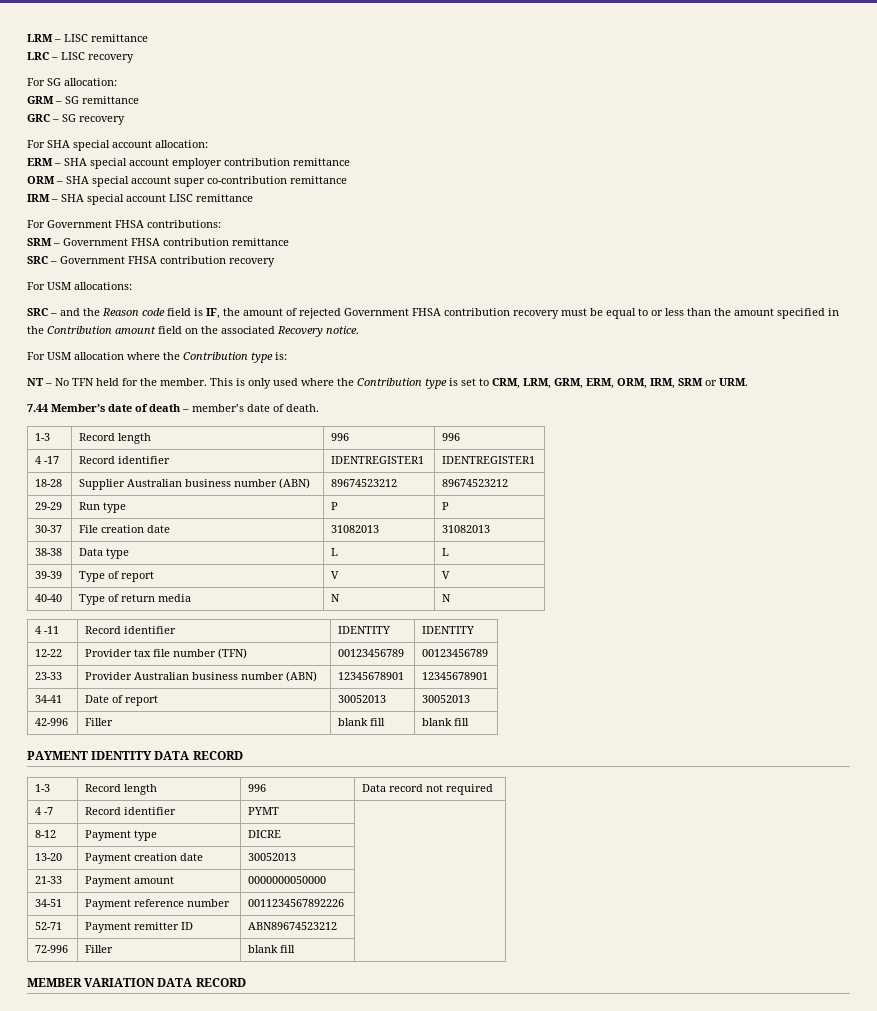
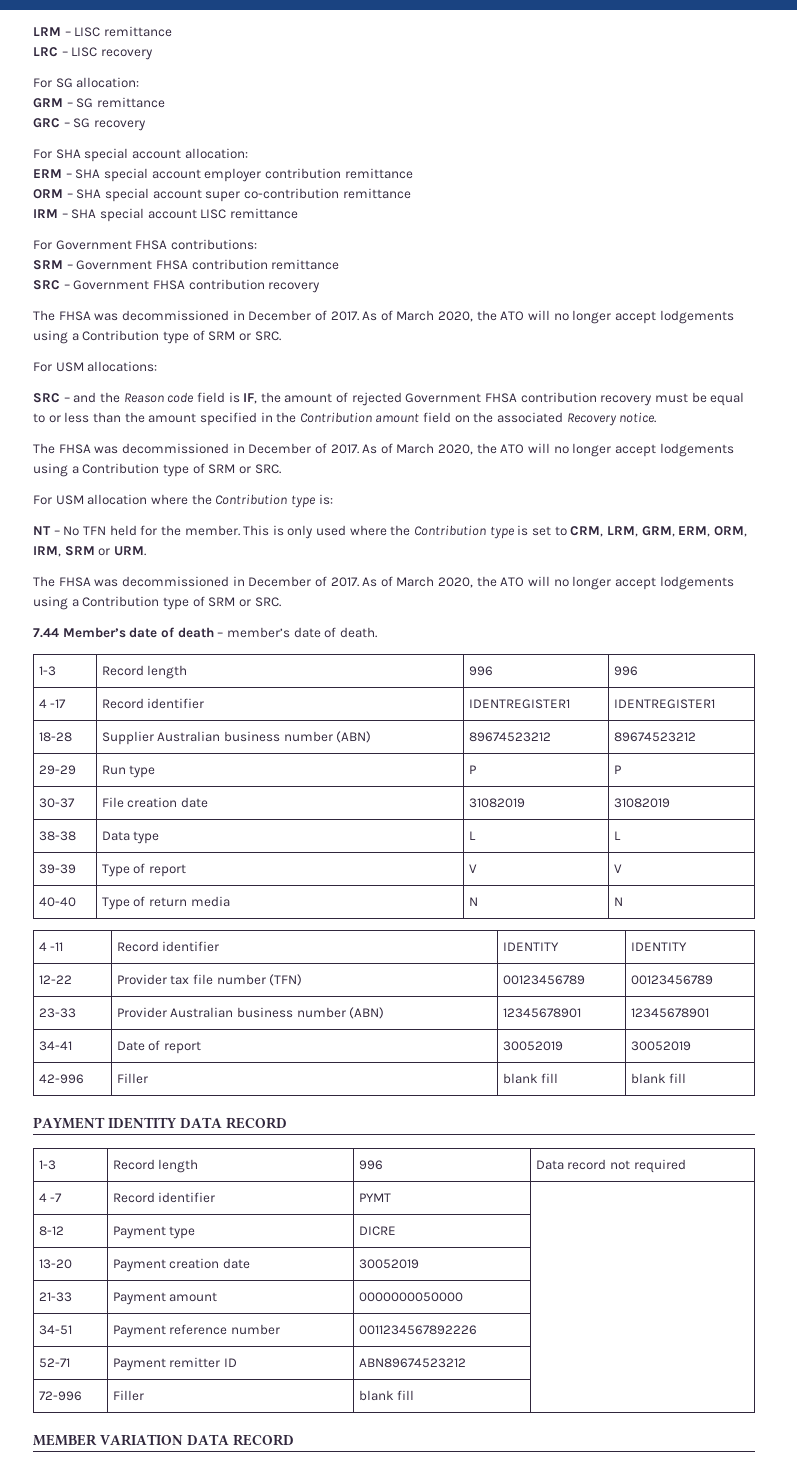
  SRC – Government FHSA contribution recovery
+ The FHSA was decommissioned in December of 2017. As of March 2020, the ATO will no longer accept lodgements using a Contribution type of SRM or SRC.
  SRC – and the Reason code field is IF, the amount of rejected Government FHSA contribution recovery must be equal to or less than the amount specified in the Contribution amount field on the associated Recovery notice.
+ The FHSA was decommissioned in December of 2017. As of March 2020, the ATO will no longer accept lodgements using a Contribution type of SRM or SRC.
  This is only used where the Contribution type is set to CRM, LRM, GRM, ERM, ORM, IRM, SRM or URM.
+ The FHSA was decommissioned in December of 2017. As of March 2020, the ATO will no longer accept lodgements using a Contribution type of SRM or SRC.
- 30-37 | File creation date | 31082013 | 31082013
+ 30-37 | File creation date | 31082019 | 31082019
- 34-41 | Date of report | 30052013 | 30052013
+ 34-41 | Date of report | 30052019 | 30052019
- 13-20 | Payment creation date | 30052013 |
+ 13-20 | Payment creation date | 30052019 |

